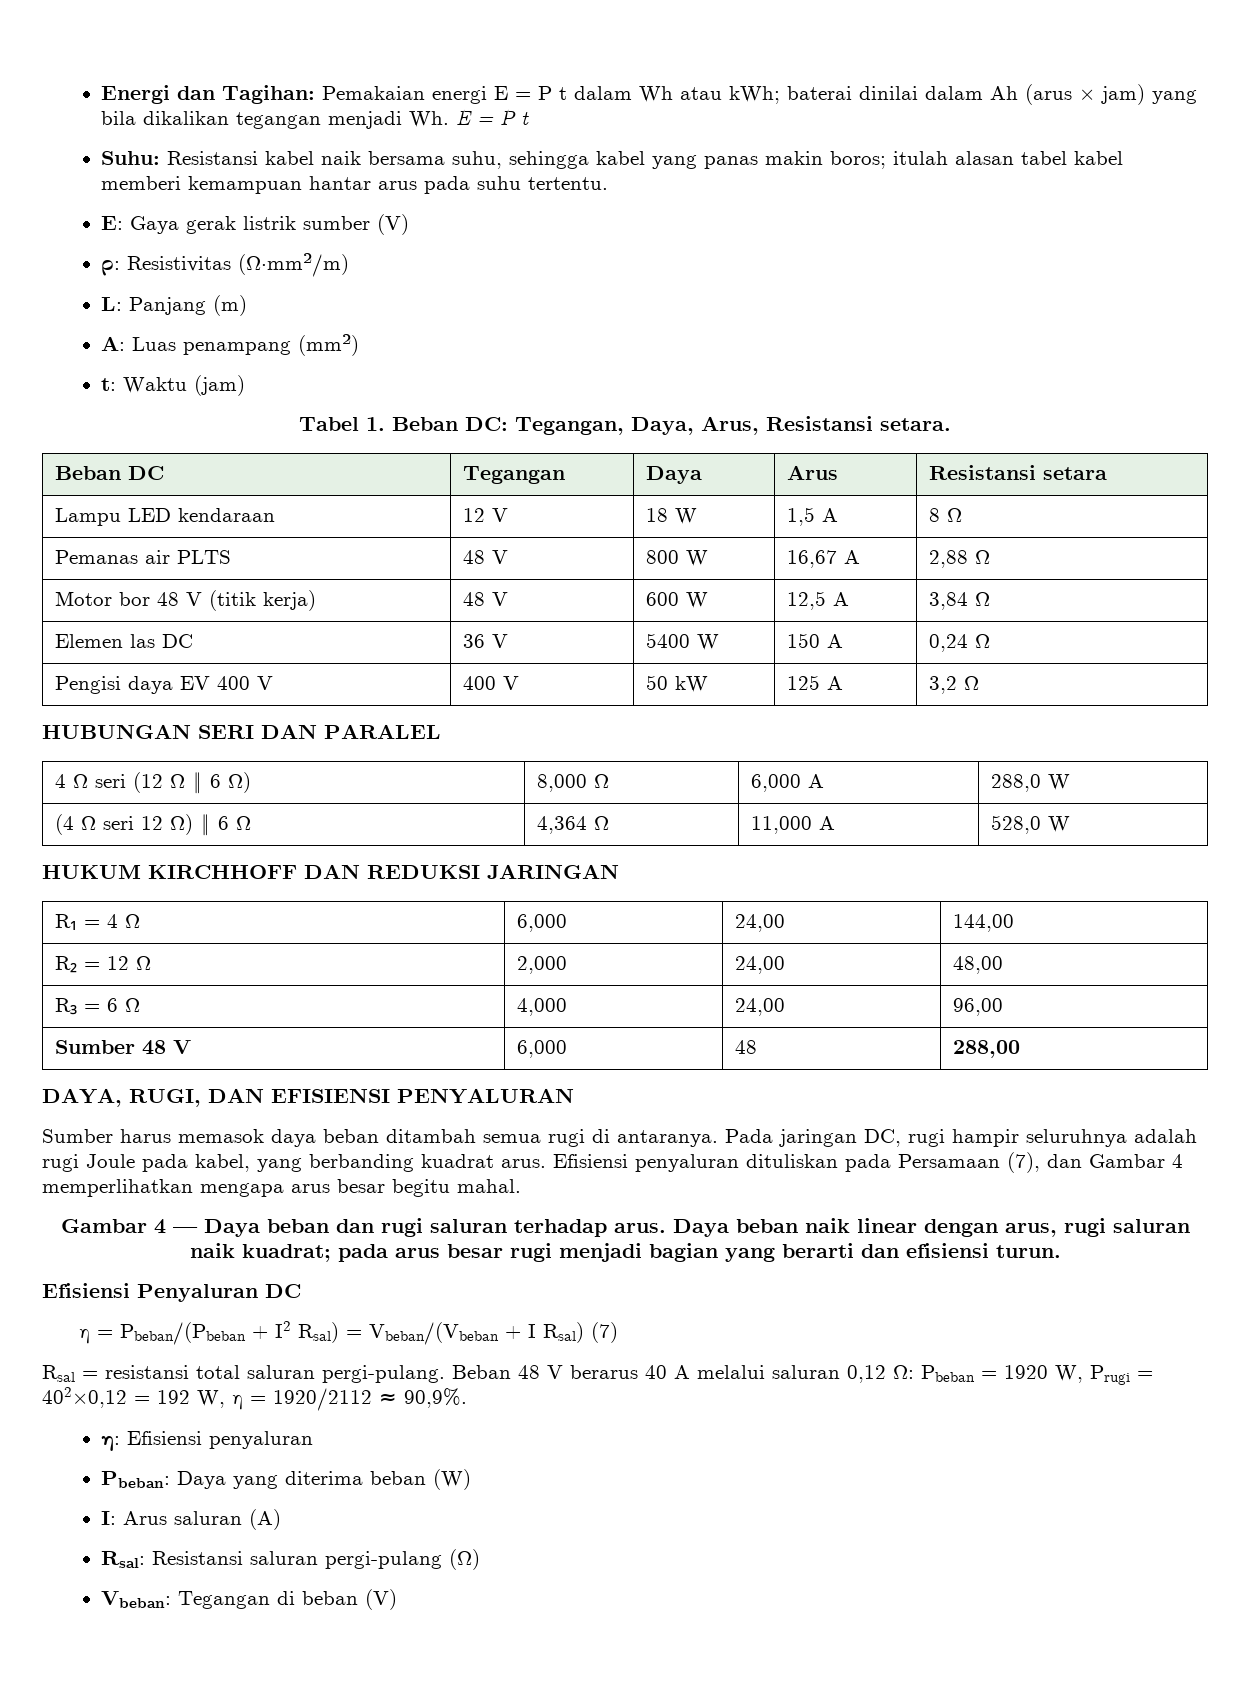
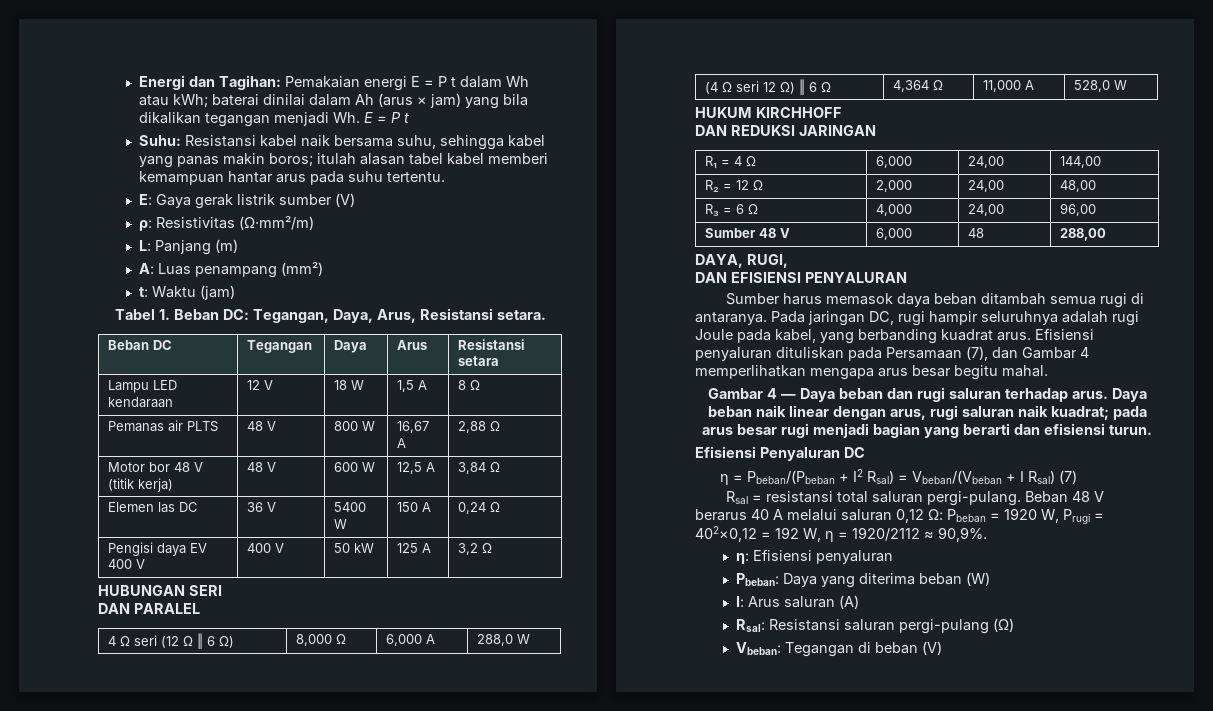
- HUBUNGAN SERI DAN PARALEL
+ HUBUNGAN SERI
+ DAN PARALEL
- HUKUM KIRCHHOFF DAN REDUKSI JARINGAN
+ HUKUM KIRCHHOFF
+ DAN REDUKSI JARINGAN
- DAYA, RUGI, DAN EFISIENSI PENYALURAN
+ DAYA, RUGI,
+ DAN EFISIENSI PENYALURAN

